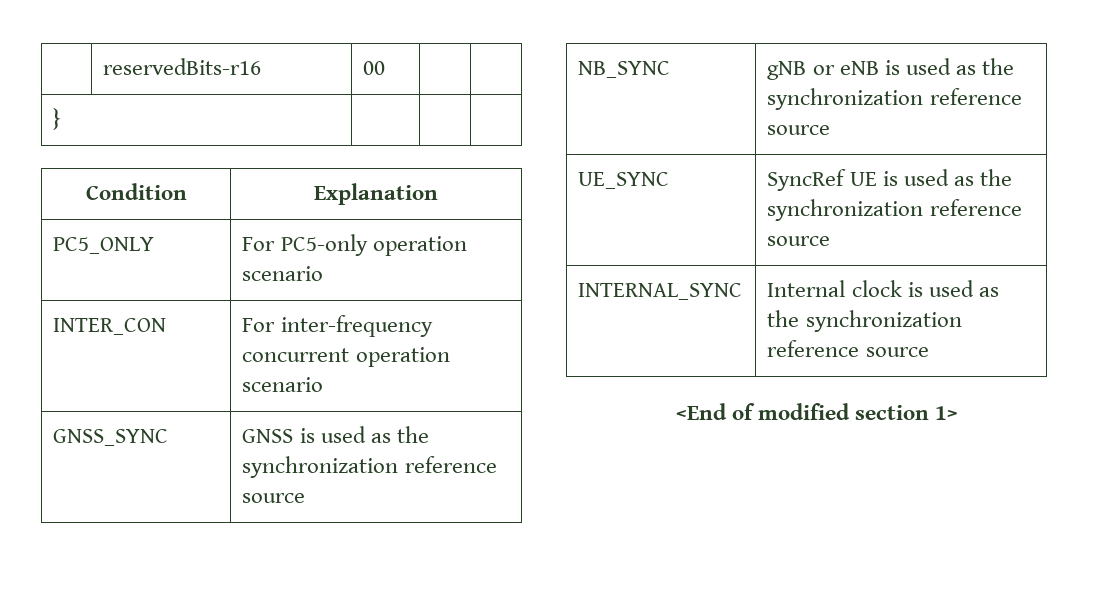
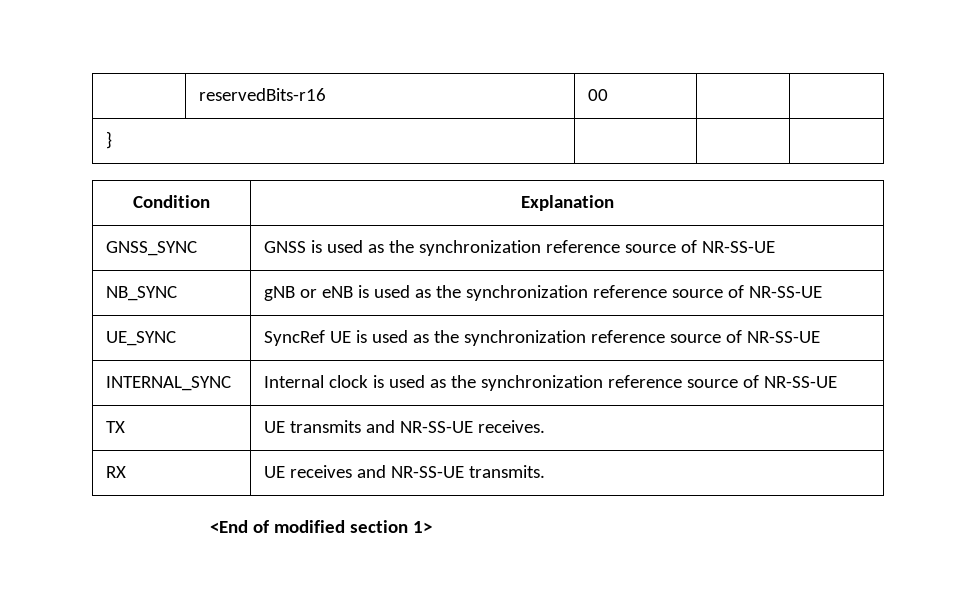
- PC5_ONLY | For PC5-only operation scenario
- INTER_CON | For inter-frequency concurrent operation scenario
- GNSS_SYNC | GNSS is used as the synchronization reference source
+ GNSS_SYNC | GNSS is used as the synchronization reference source of NR-SS-UE
- NB_SYNC | gNB or eNB is used as the synchronization reference source
+ NB_SYNC | gNB or eNB is used as the synchronization reference source of NR-SS-UE
- UE_SYNC | SyncRef UE is used as the synchronization reference source
+ UE_SYNC | SyncRef UE is used as the synchronization reference source of NR-SS-UE
- INTERNAL_SYNC | Internal clock is used as the synchronization reference source
+ INTERNAL_SYNC | Internal clock is used as the synchronization reference source of NR-SS-UE
+ TX | UE transmits and NR-SS-UE receives.
+ RX | UE receives and NR-SS-UE transmits.

